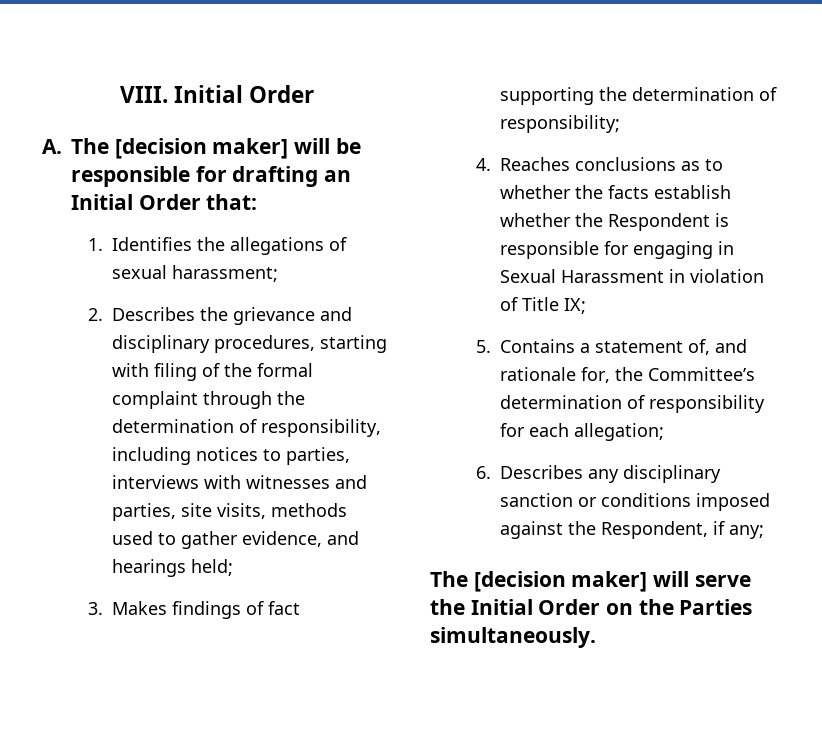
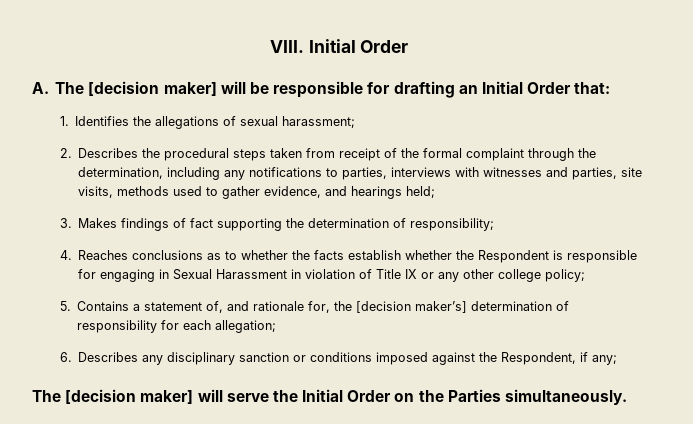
- 2. Describes the grievance and disciplinary procedures, starting with filing of the formal complaint through the determination of responsibility, including notices to parties, interviews with witnesses and parties, site visits, methods used to gather evidence, and hearings held;
+ 2. Describes the procedural steps taken from receipt of the formal complaint through the determination, including any notifications to parties, interviews with witnesses and parties, site visits, methods used to gather evidence, and hearings held;
- 4. Reaches conclusions as to whether the facts establish whether the Respondent is responsible for engaging in Sexual Harassment in violation of Title IX;
+ 4. Reaches conclusions as to whether the facts establish whether the Respondent is responsible for engaging in Sexual Harassment in violation of Title IX or any other college policy;
- 5. Contains a statement of, and rationale for, the Committee’s determination of responsibility for each allegation;
+ 5. Contains a statement of, and rationale for, the [decision maker’s] determination of responsibility for each allegation;

